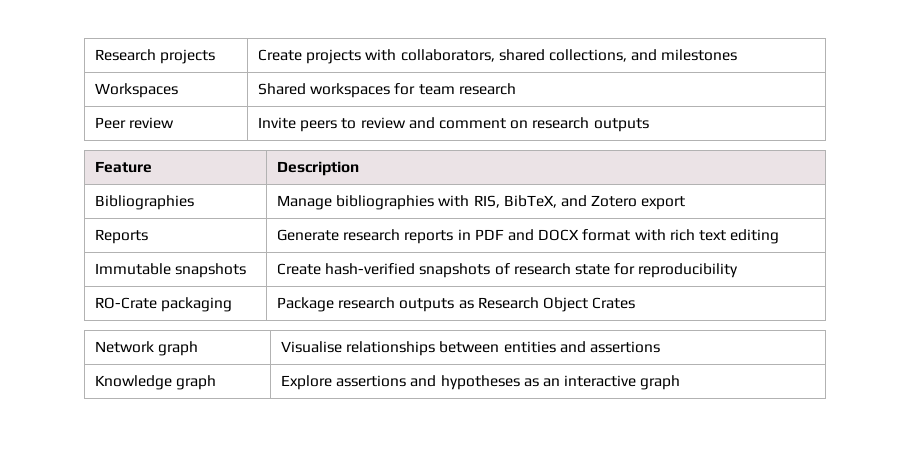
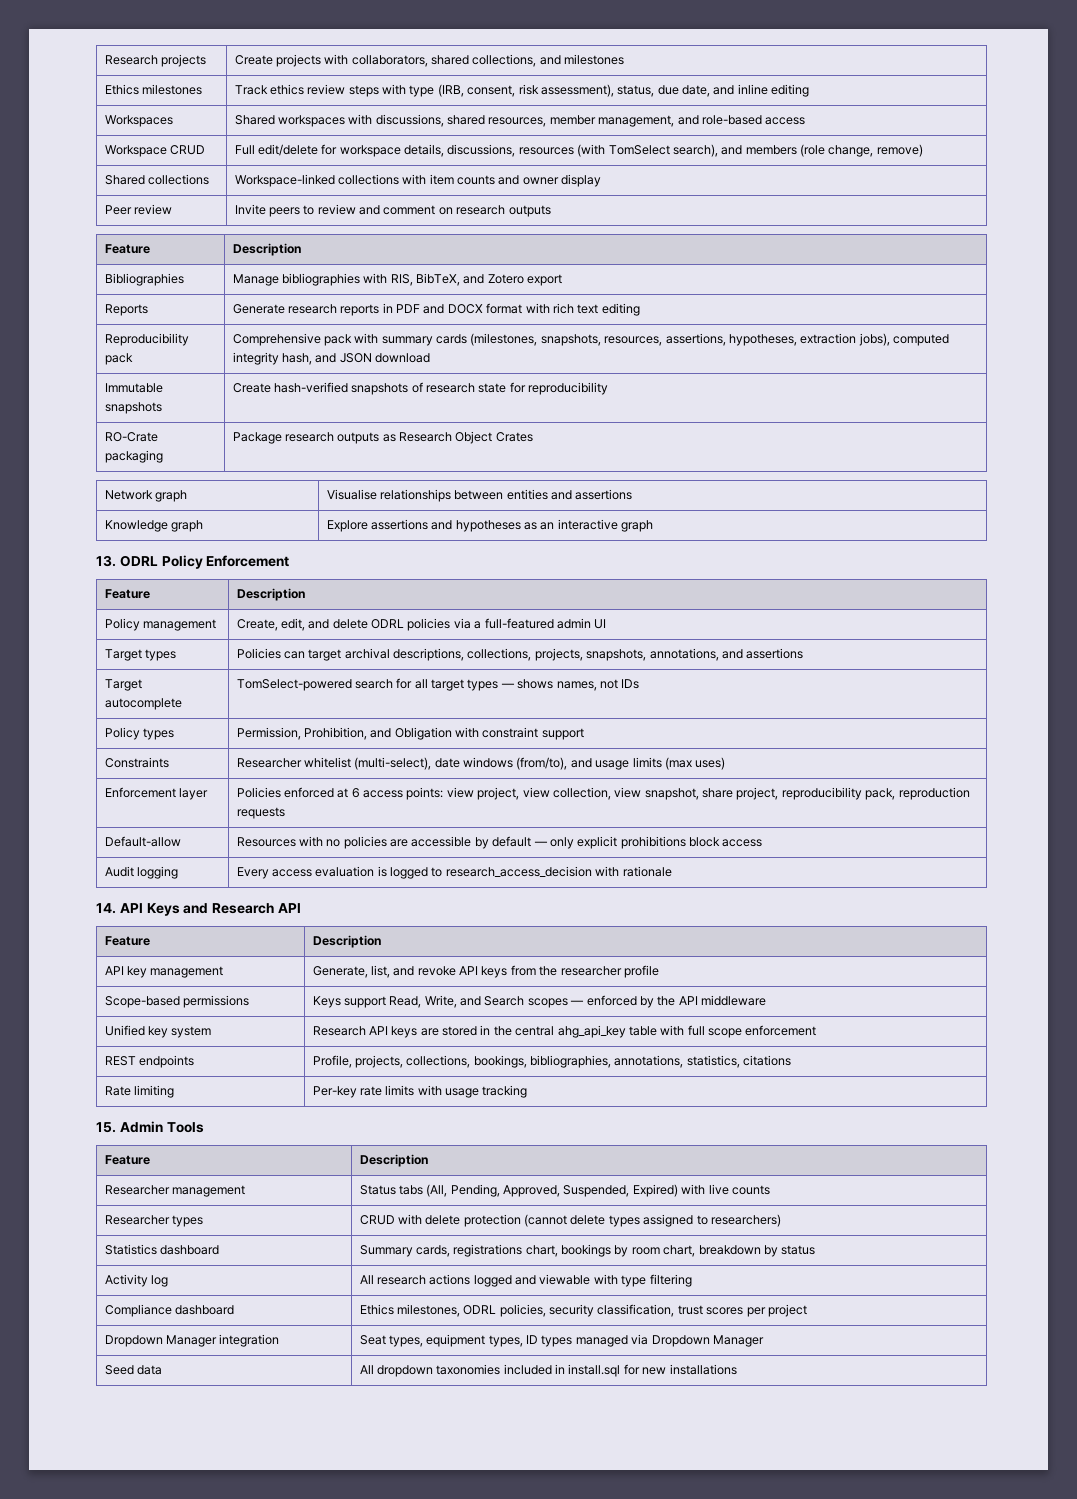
- Workspaces | Shared workspaces for team research
+ Ethics milestones | Track ethics review steps with type (IRB, consent, risk assessment), status, due date, and inline editing
+ Workspaces | Shared workspaces with discussions, shared resources, member management, and role-based access
+ Workspace CRUD | Full edit/delete for workspace details, discussions, resources (with TomSelect search), and members (role change, remove)
+ Shared collections | Workspace-linked collections with item counts and owner display
+ Reproducibility pack | Comprehensive pack with summary cards (milestones, snapshots, resources, assertions, hypotheses, extraction jobs), computed integrity hash, and JSON download
+ 13. ODRL Policy Enforcement
+ Feature | Description
+ Policy management | Create, edit, and delete ODRL policies via a full-featured admin UI
+ Target types | Policies can target archival descriptions, collections, projects, snapshots, annotations, and assertions
+ Target autocomplete | TomSelect-powered search for all target types — shows names, not IDs
+ Policy types | Permission, Prohibition, and Obligation with constraint support
+ Constraints | Researcher whitelist (multi-select), date windows (from/to), and usage limits (max uses)
+ Enforcement layer | Policies enforced at 6 access points: view project, view collection, view snapshot, share project, reproducibility pack, reproduction requests
+ Default-allow | Resources with no policies are accessible by default — only explicit prohibitions block access
+ Audit logging | Every access evaluation is logged to research_access_decision with rationale
+ 14. API Keys and Research API
+ Feature | Description
+ API key management | Generate, list, and revoke API keys from the researcher profile
+ Scope-based permissions | Keys support Read, Write, and Search scopes — enforced by the API middleware
+ Unified key system | Research API keys are stored in the central ahg_api_key table with full scope enforcement
+ REST endpoints | Profile, projects, collections, bookings, bibliographies, annotations, statistics, citations
+ Rate limiting | Per-key rate limits with usage tracking
+ 15. Admin Tools
+ Feature | Description
+ Researcher management | Status tabs (All, Pending, Approved, Suspended, Expired) with live counts
+ Researcher types | CRUD with delete protection (cannot delete types assigned to researchers)
+ Statistics dashboard | Summary cards, registrations chart, bookings by room chart, breakdown by status
+ Activity log | All research actions logged and viewable with type filtering
+ Compliance dashboard | Ethics milestones, ODRL policies, security classification, trust scores per project
+ Dropdown Manager integration | Seat types, equipment types, ID types managed via Dropdown Manager
+ Seed data | All dropdown taxonomies included in install.sql for new installations

